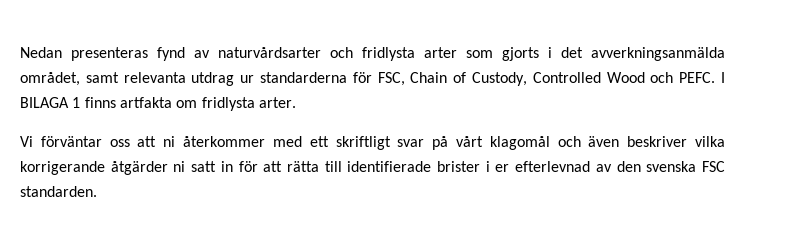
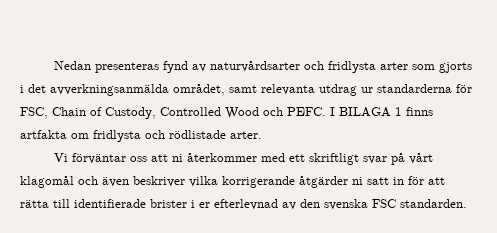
- I BILAGA 1 finns artfakta om fridlysta arter.
+ I BILAGA 1 finns artfakta om fridlysta och rödlistade arter.

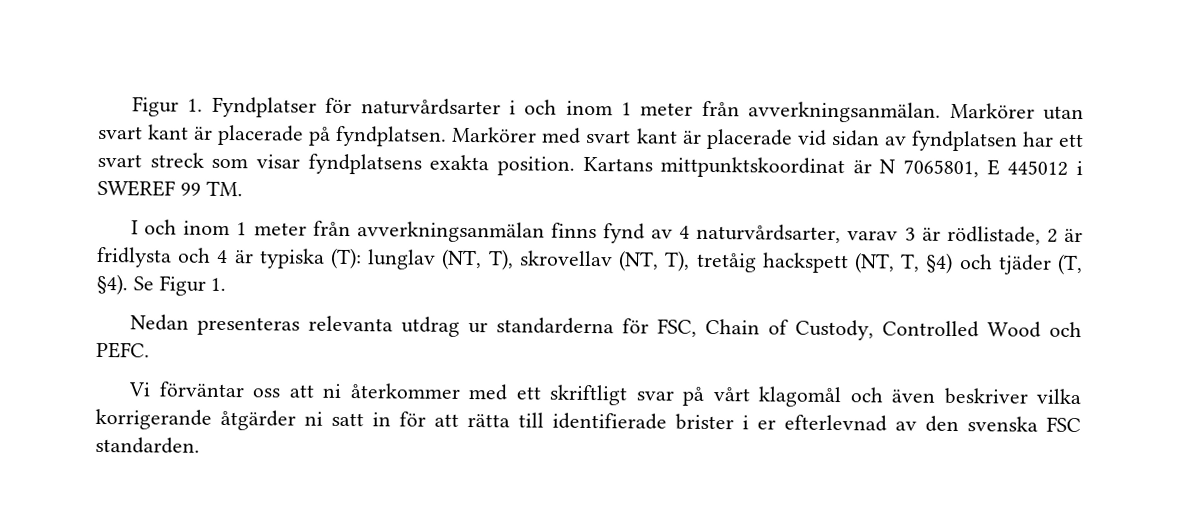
- Nedan presenteras fynd av naturvårdsarter och fridlysta arter som gjorts i det avverkningsanmälda området, samt relevanta utdrag ur standarderna för FSC, Chain of Custody, Controlled Wood och PEFC. I BILAGA 1 finns artfakta om fridlysta och rödlistade arter.
+ Figur 1. Fyndplatser för naturvårdsarter i och inom 1 meter från avverkningsanmälan. Markörer utan svart kant är placerade på fyndplatsen. Markörer med svart kant är placerade vid sidan av fyndplatsen har ett svart streck som visar fyndplatsens exakta position. Kartans mittpunktskoordinat är N 7065801, E 445012 i SWEREF 99 TM.
+ I och inom 1 meter från avverkningsanmälan finns fynd av 4 naturvårdsarter, varav 3 är rödlistade, 2 är fridlysta och 4 är typiska (T): lunglav (NT, T), skrovellav (NT, T), tretåig hackspett (NT, T, §4) och tjäder (T, §4). Se Figur 1.
+ Nedan presenteras relevanta utdrag ur standarderna för FSC, Chain of Custody, Controlled Wood och PEFC.

